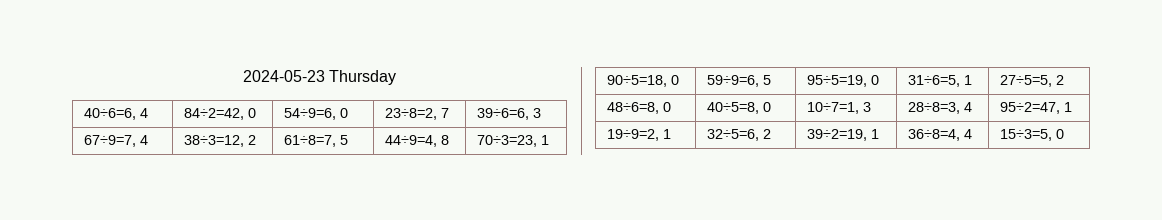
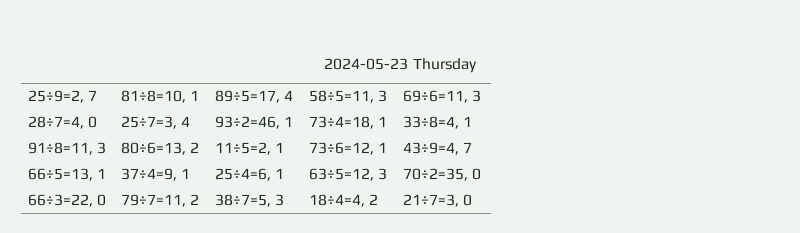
- 40÷6=6, 4 | 84÷2=42, 0 | 54÷9=6, 0 | 23÷8=2, 7 | 39÷6=6, 3
- 67÷9=7, 4 | 38÷3=12, 2 | 61÷8=7, 5 | 44÷9=4, 8 | 70÷3=23, 1
- 90÷5=18, 0 | 59÷9=6, 5 | 95÷5=19, 0 | 31÷6=5, 1 | 27÷5=5, 2
- 48÷6=8, 0 | 40÷5=8, 0 | 10÷7=1, 3 | 28÷8=3, 4 | 95÷2=47, 1
- 19÷9=2, 1 | 32÷5=6, 2 | 39÷2=19, 1 | 36÷8=4, 4 | 15÷3=5, 0
+ 25÷9=2, 7 | 81÷8=10, 1 | 89÷5=17, 4 | 58÷5=11, 3 | 69÷6=11, 3
+ 28÷7=4, 0 | 25÷7=3, 4 | 93÷2=46, 1 | 73÷4=18, 1 | 33÷8=4, 1
+ 91÷8=11, 3 | 80÷6=13, 2 | 11÷5=2, 1 | 73÷6=12, 1 | 43÷9=4, 7
+ 66÷5=13, 1 | 37÷4=9, 1 | 25÷4=6, 1 | 63÷5=12, 3 | 70÷2=35, 0
+ 66÷3=22, 0 | 79÷7=11, 2 | 38÷7=5, 3 | 18÷4=4, 2 | 21÷7=3, 0

